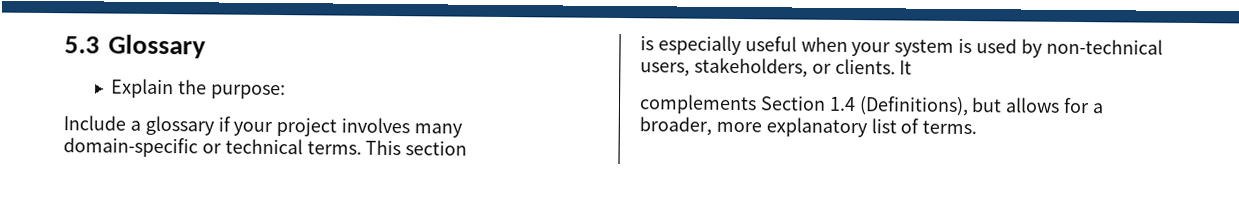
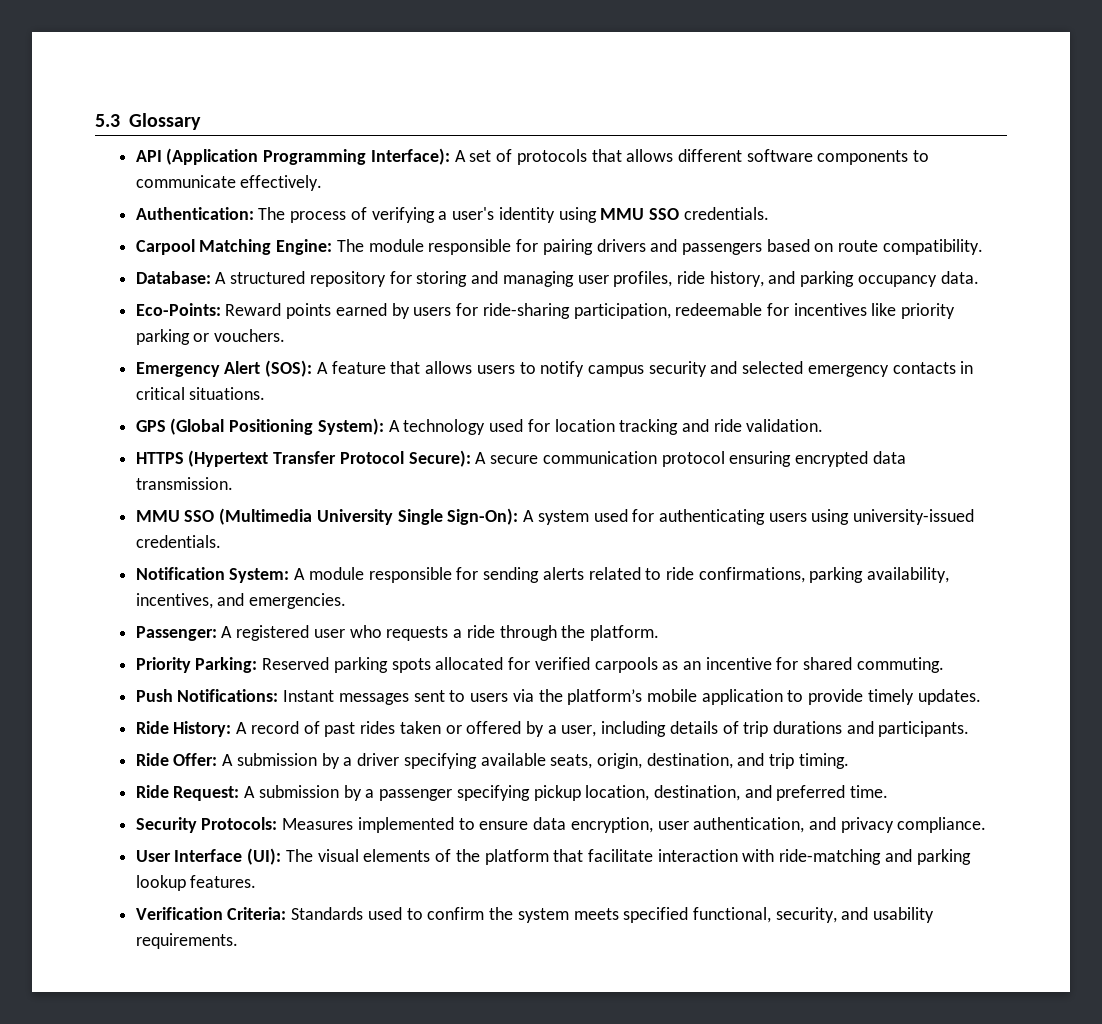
- Explain the purpose:
- Include a glossary if your project involves many domain-specific or technical terms. This section
- is especially useful when your system is used by non-technical users, stakeholders, or clients. It
- complements Section 1.4 (Definitions), but allows for a broader, more explanatory list of terms.
+ API (Application Programming Interface): A set of protocols that allows different software components to communicate effectively.
+ Authentication: The process of verifying a user's identity using MMU SSO credentials.
+ Carpool Matching Engine: The module responsible for pairing drivers and passengers based on route compatibility.
+ Database: A structured repository for storing and managing user profiles, ride history, and parking occupancy data.
+ Eco-Points: Reward points earned by users for ride-sharing participation, redeemable for incentives like priority parking or vouchers.
+ Emergency Alert (SOS): A feature that allows users to notify campus security and selected emergency contacts in critical situations.
+ GPS (Global Positioning System): A technology used for location tracking and ride validation.
+ HTTPS (Hypertext Transfer Protocol Secure): A secure communication protocol ensuring encrypted data transmission.
+ MMU SSO (Multimedia University Single Sign-On): A system used for authenticating users using university-issued credentials.
+ Notification System: A module responsible for sending alerts related to ride confirmations, parking availability, incentives, and emergencies.
+ Passenger: A registered user who requests a ride through the platform.
+ Priority Parking: Reserved parking spots allocated for verified carpools as an incentive for shared commuting.
+ Push Notifications: Instant messages sent to users via the platform’s mobile application to provide timely updates.
+ Ride History: A record of past rides taken or offered by a user, including details of trip durations and participants.
+ Ride Offer: A submission by a driver specifying available seats, origin, destination, and trip timing.
+ Ride Request: A submission by a passenger specifying pickup location, destination, and preferred time.
+ Security Protocols: Measures implemented to ensure data encryption, user authentication, and privacy compliance.
+ User Interface (UI): The visual elements of the platform that facilitate interaction with ride-matching and parking lookup features.
+ Verification Criteria: Standards used to confirm the system meets specified functional, security, and usability requirements.

